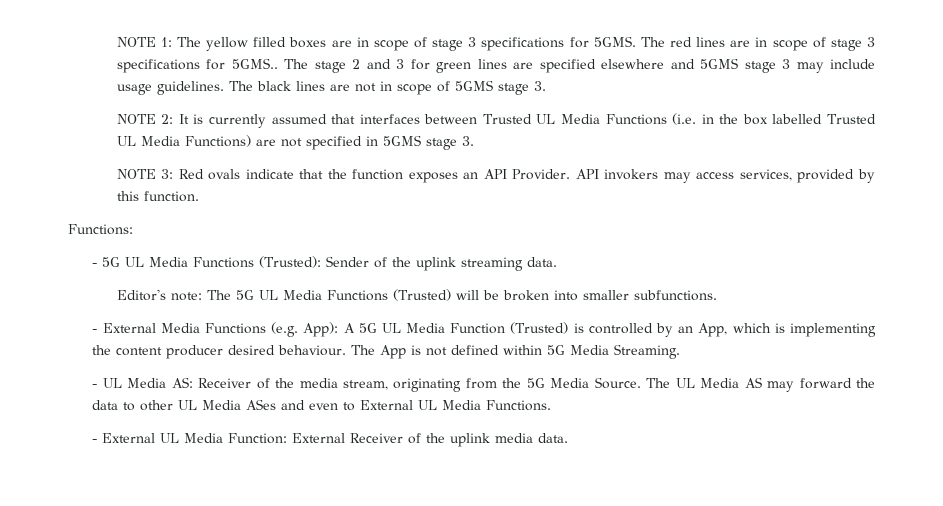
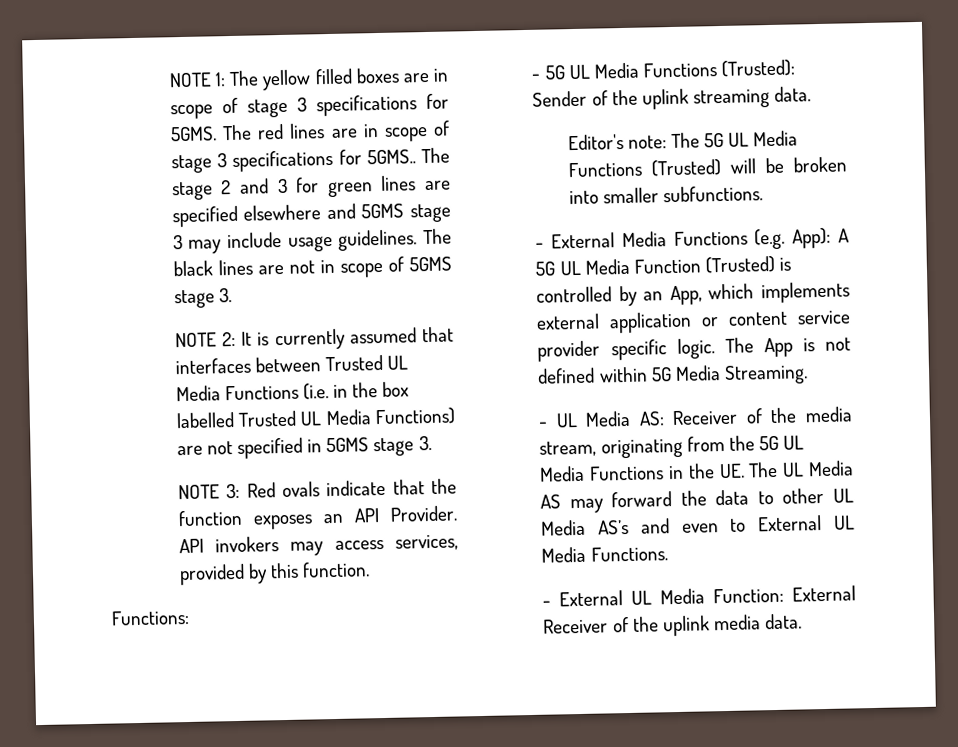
- - External Media Functions (e.g. App): A 5G UL Media Function (Trusted) is controlled by an App, which is implementing the content producer desired behaviour.
+ - External Media Functions (e.g. App): A 5G UL Media Function (Trusted) is controlled by an App, which implements external application or content service provider specific logic.
- - UL Media AS: Receiver of the media stream, originating from the 5G Media Source. The UL Media AS may forward the data to other UL Media ASes and even to External UL Media Functions.
+ - UL Media AS: Receiver of the media stream, originating from the 5G UL Media Functions in the UE. The UL Media AS may forward the data to other UL Media AS’s and even to External UL Media Functions.

